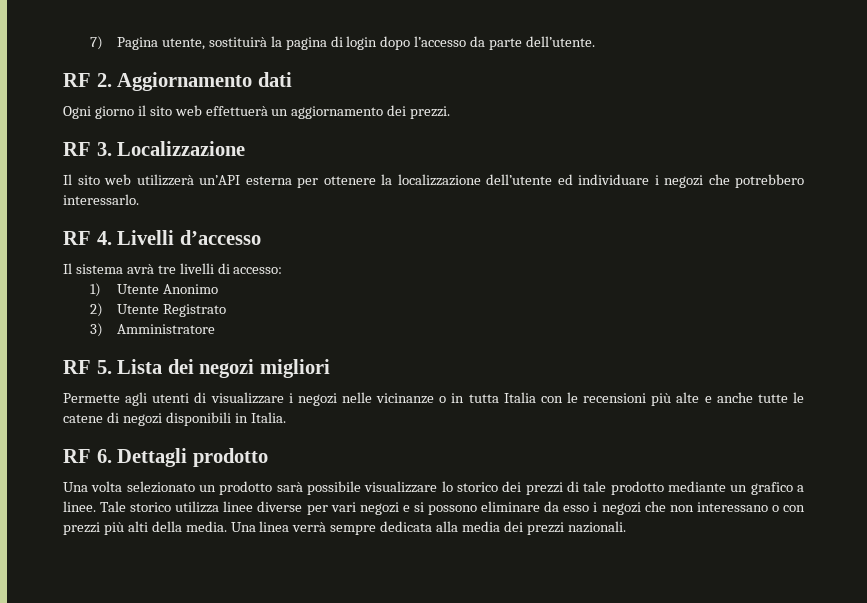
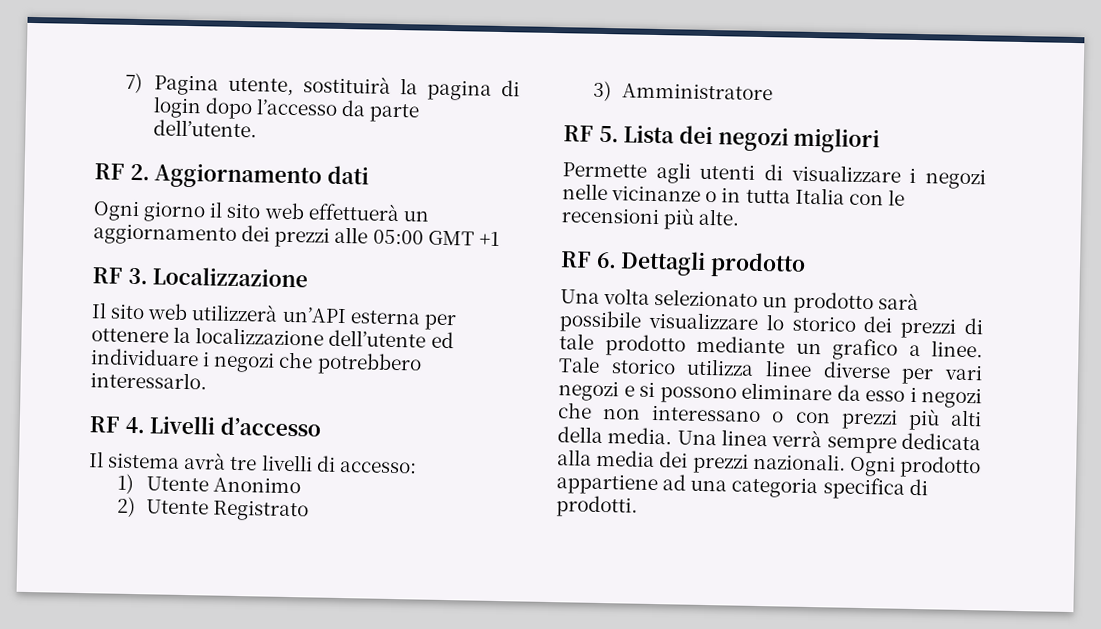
- Ogni giorno il sito web effettuerà un aggiornamento dei prezzi.
+ Ogni giorno il sito web effettuerà un aggiornamento dei prezzi alle 05:00 GMT +1
- Permette agli utenti di visualizzare i negozi nelle vicinanze o in tutta Italia con le recensioni più alte e anche tutte le catene di negozi disponibili in Italia.
+ Permette agli utenti di visualizzare i negozi nelle vicinanze o in tutta Italia con le recensioni più alte.
+ Ogni prodotto appartiene ad una categoria specifica di prodotti.

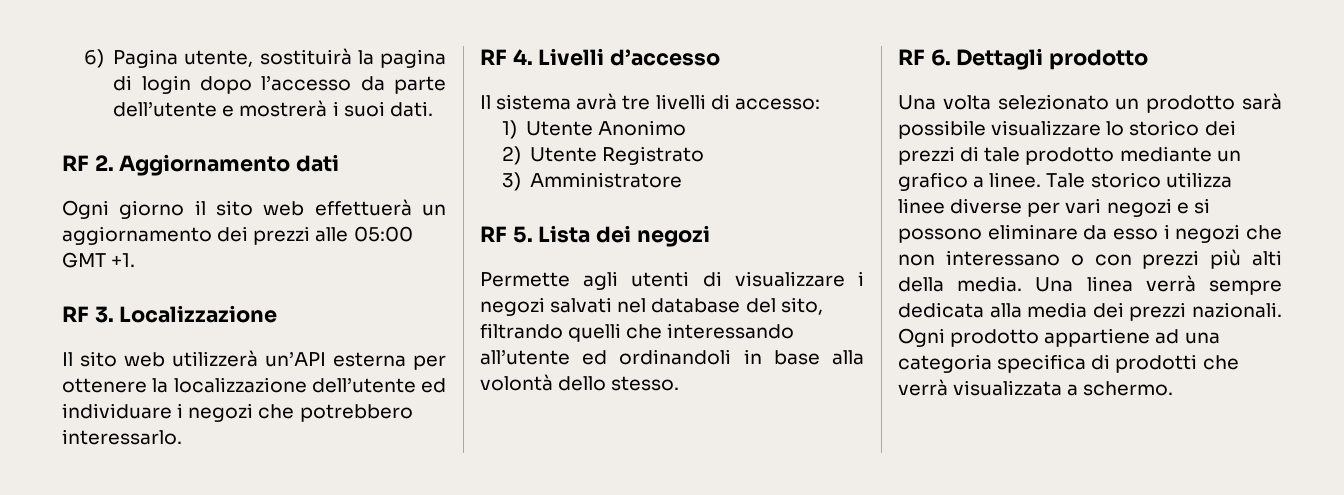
- 7) Pagina utente, sostituirà la pagina di login dopo l’accesso da parte dell’utente.
+ 6) Pagina utente, sostituirà la pagina di login dopo l’accesso da parte dell’utente e mostrerà i suoi dati.
- Ogni giorno il sito web effettuerà un aggiornamento dei prezzi alle 05:00 GMT +1
+ Ogni giorno il sito web effettuerà un aggiornamento dei prezzi alle 05:00 GMT +1.
- RF 5. Lista dei negozi migliori
+ RF 5. Lista dei negozi
- Permette agli utenti di visualizzare i negozi nelle vicinanze o in tutta Italia con le recensioni più alte.
+ Permette agli utenti di visualizzare i negozi salvati nel database del sito, filtrando quelli che interessando all’utente ed ordinandoli in base alla volontà dello stesso.
- Ogni prodotto appartiene ad una categoria specifica di prodotti.
+ Ogni prodotto appartiene ad una categoria specifica di prodotti che verrà visualizzata a schermo.

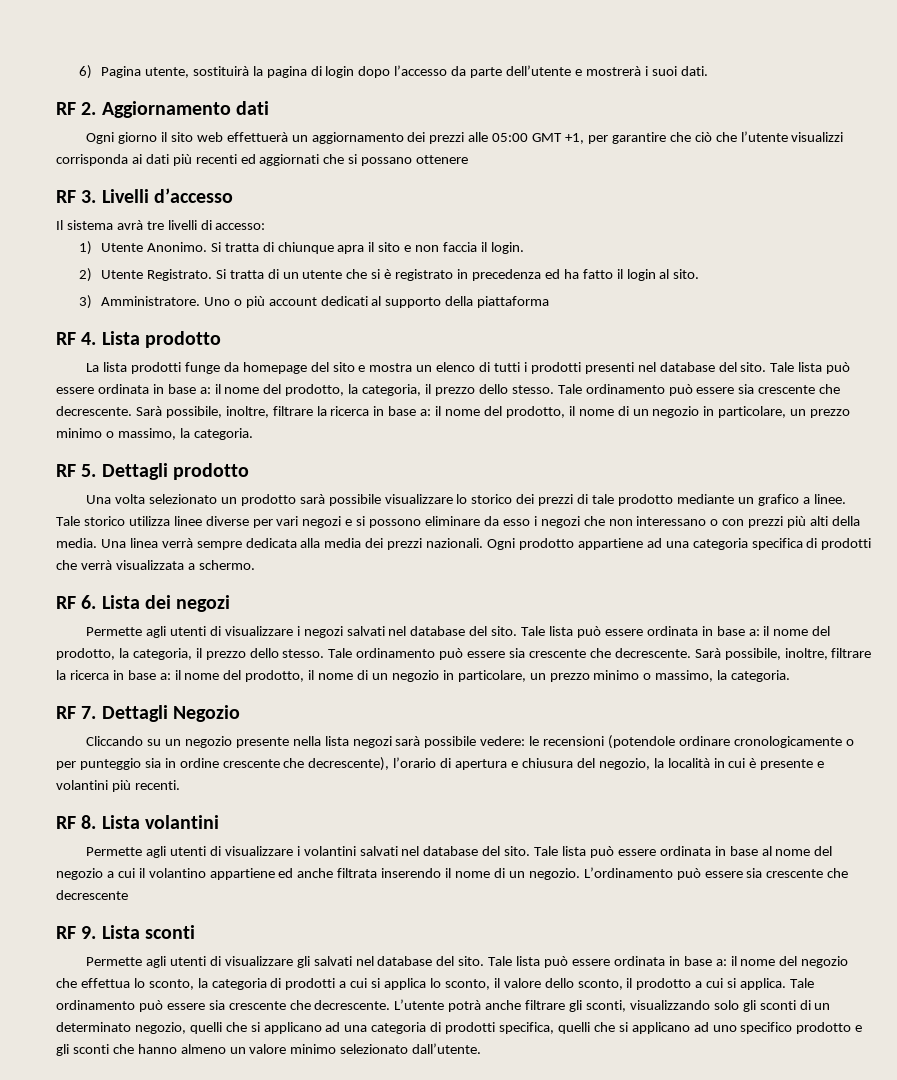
- Ogni giorno il sito web effettuerà un aggiornamento dei prezzi alle 05:00 GMT +1.
- RF 3. Localizzazione
- Il sito web utilizzerà un’API esterna per ottenere la localizzazione dell’utente ed individuare i negozi che potrebbero interessarlo.
- RF 4. Livelli d’accesso
+ Ogni giorno il sito web effettuerà un aggiornamento dei prezzi alle 05:00 GMT +1, per garantire che ciò che l’utente visualizzi corrisponda ai dati più recenti ed aggiornati che si possano ottenere
+ RF 3. Livelli d’accesso
- 1) Utente Anonimo
- 2) Utente Registrato
- 3) Amministratore
- RF 5. Lista dei negozi
- Permette agli utenti di visualizzare i negozi salvati nel database del sito, filtrando quelli che interessando all’utente ed ordinandoli in base alla volontà dello stesso.
- RF 6. Dettagli prodotto
+ 1) Utente Anonimo. Si tratta di chiunque apra il sito e non faccia il login.
+ 2) Utente Registrato. Si tratta di un utente che si è registrato in precedenza ed ha fatto il login al sito.
+ 3) Amministratore. Uno o più account dedicati al supporto della piattaforma
+ RF 4. Lista prodotto
+ La lista prodotti funge da homepage del sito e mostra un elenco di tutti i prodotti presenti nel database del sito. Tale lista può essere ordinata in base a: il nome del prodotto, la categoria, il prezzo dello stesso. Tale ordinamento può essere sia crescente che decrescente. Sarà possibile, inoltre, filtrare la ricerca in base a: il nome del prodotto, il nome di un negozio in particolare, un prezzo minimo o massimo, la categoria.
+ RF 5. Dettagli prodotto
+ RF 6. Lista dei negozi
+ Permette agli utenti di visualizzare i negozi salvati nel database del sito. Tale lista può essere ordinata in base a: il nome del prodotto, la categoria, il prezzo dello stesso. Tale ordinamento può essere sia crescente che decrescente. Sarà possibile, inoltre, filtrare la ricerca in base a: il nome del prodotto, il nome di un negozio in particolare, un prezzo minimo o massimo, la categoria.
+ RF 7. Dettagli Negozio
+ Cliccando su un negozio presente nella lista negozi sarà possibile vedere: le recensioni (potendole ordinare cronologicamente o per punteggio sia in ordine crescente che decrescente), l’orario di apertura e chiusura del negozio, la località in cui è presente e volantini più recenti.
+ RF 8. Lista volantini
+ Permette agli utenti di visualizzare i volantini salvati nel database del sito. Tale lista può essere ordinata in base al nome del negozio a cui il volantino appartiene ed anche filtrata inserendo il nome di un negozio. L’ordinamento può essere sia crescente che decrescente
+ RF 9. Lista sconti
+ Permette agli utenti di visualizzare gli salvati nel database del sito. Tale lista può essere ordinata in base a: il nome del negozio che effettua lo sconto, la categoria di prodotti a cui si applica lo sconto, il valore dello sconto, il prodotto a cui si applica. Tale ordinamento può essere sia crescente che decrescente. L’utente potrà anche filtrare gli sconti, visualizzando solo gli sconti di un determinato negozio, quelli che si applicano ad una categoria di prodotti specifica, quelli che si applicano ad uno specifico prodotto e gli sconti che hanno almeno un valore minimo selezionato dall’utente.

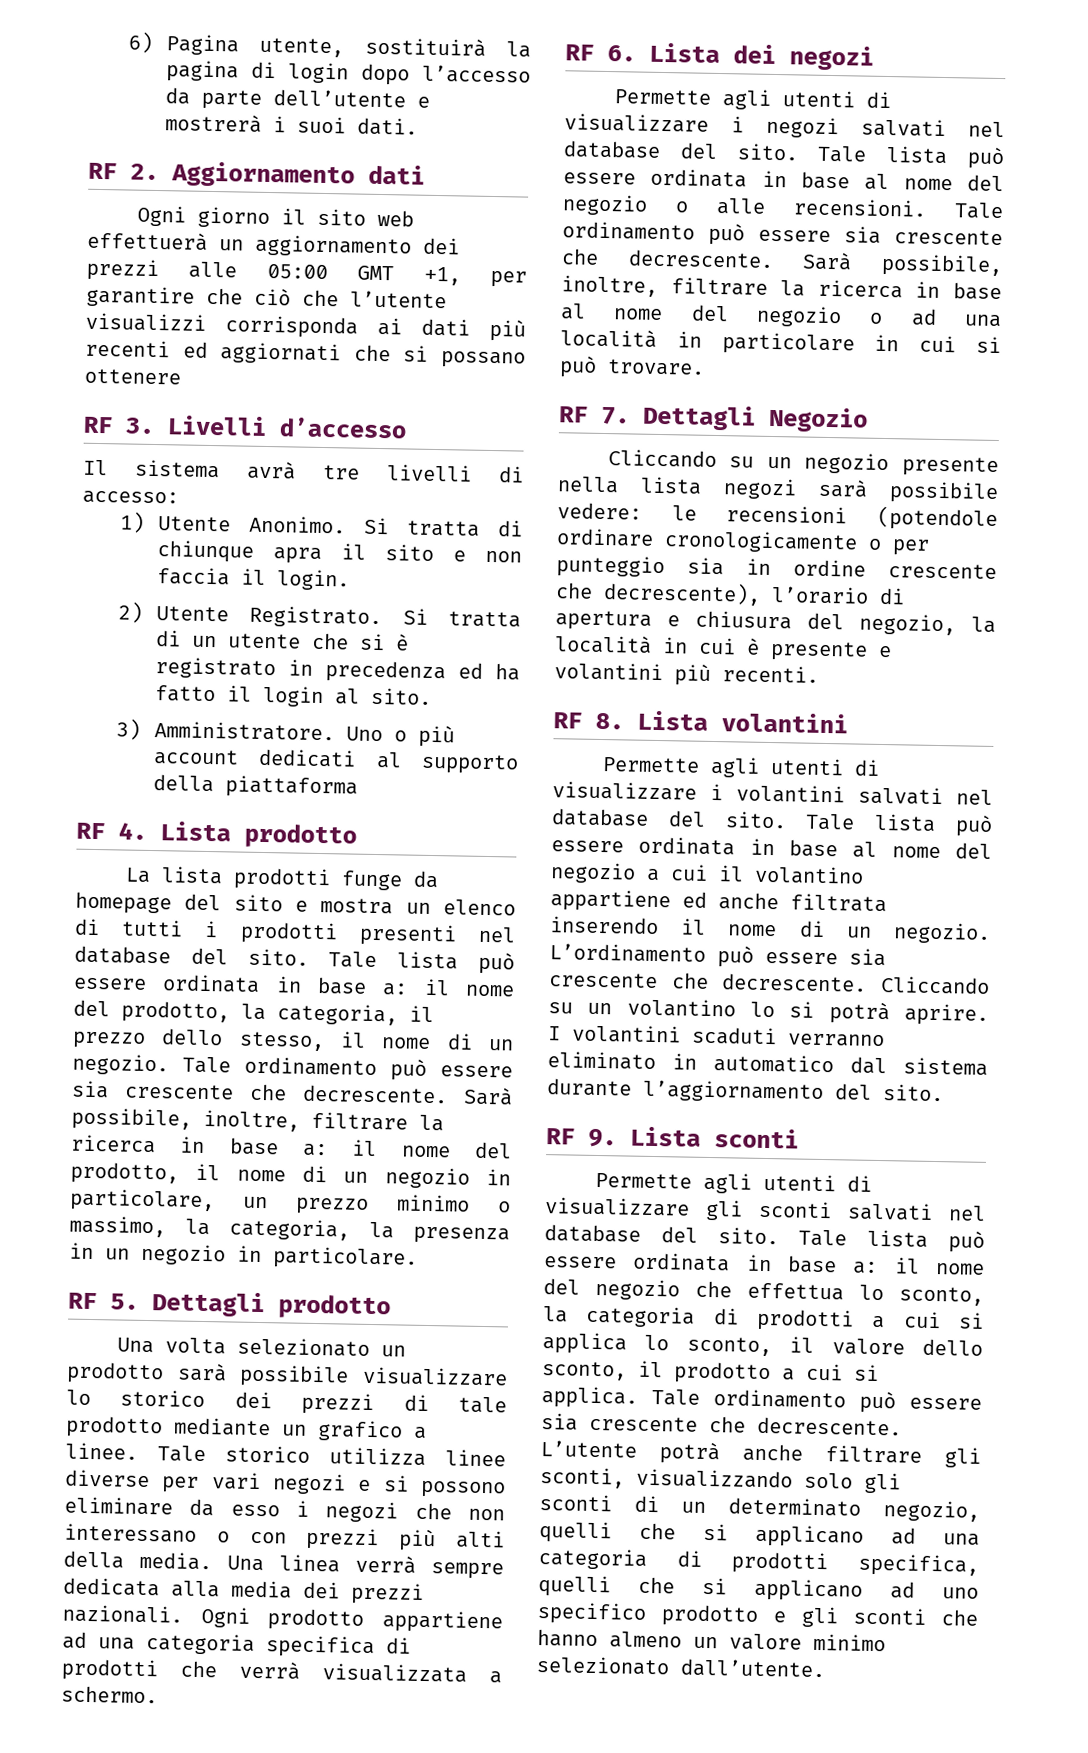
- La lista prodotti funge da homepage del sito e mostra un elenco di tutti i prodotti presenti nel database del sito. Tale lista può essere ordinata in base a: il nome del prodotto, la categoria, il prezzo dello stesso. Tale ordinamento può essere sia crescente che decrescente. Sarà possibile, inoltre, filtrare la ricerca in base a: il nome del prodotto, il nome di un negozio in particolare, un prezzo minimo o massimo, la categoria.
+ La lista prodotti funge da homepage del sito e mostra un elenco di tutti i prodotti presenti nel database del sito. Tale lista può essere ordinata in base a: il nome del prodotto, la categoria, il prezzo dello stesso, il nome di un negozio. Tale ordinamento può essere sia crescente che decrescente. Sarà possibile, inoltre, filtrare la ricerca in base a: il nome del prodotto, il nome di un negozio in particolare, un prezzo minimo o massimo, la categoria, la presenza in un negozio in particolare.
- Permette agli utenti di visualizzare i negozi salvati nel database del sito. Tale lista può essere ordinata in base a: il nome del prodotto, la categoria, il prezzo dello stesso. Tale ordinamento può essere sia crescente che decrescente. Sarà possibile, inoltre, filtrare la ricerca in base a: il nome del prodotto, il nome di un negozio in particolare, un prezzo minimo o massimo, la categoria.
+ Permette agli utenti di visualizzare i negozi salvati nel database del sito. Tale lista può essere ordinata in base al nome del negozio o alle recensioni. Tale ordinamento può essere sia crescente che decrescente. Sarà possibile, inoltre, filtrare la ricerca in base al nome del negozio o ad una località in particolare in cui si può trovare.
- L’ordinamento può essere sia crescente che decrescente
+ L’ordinamento può essere sia crescente che decrescente. Cliccando su un volantino lo si potrà aprire. I volantini scaduti verranno eliminato in automatico dal sistema durante l’aggiornamento del sito.
- Permette agli utenti di visualizzare gli salvati nel database del sito.
+ Permette agli utenti di visualizzare gli sconti salvati nel database del sito.

